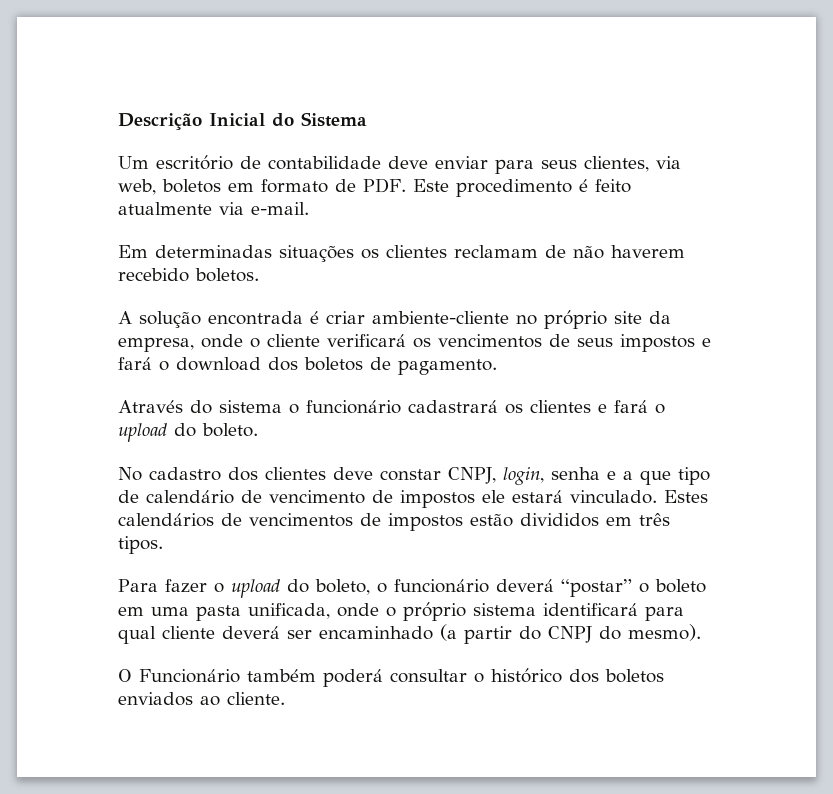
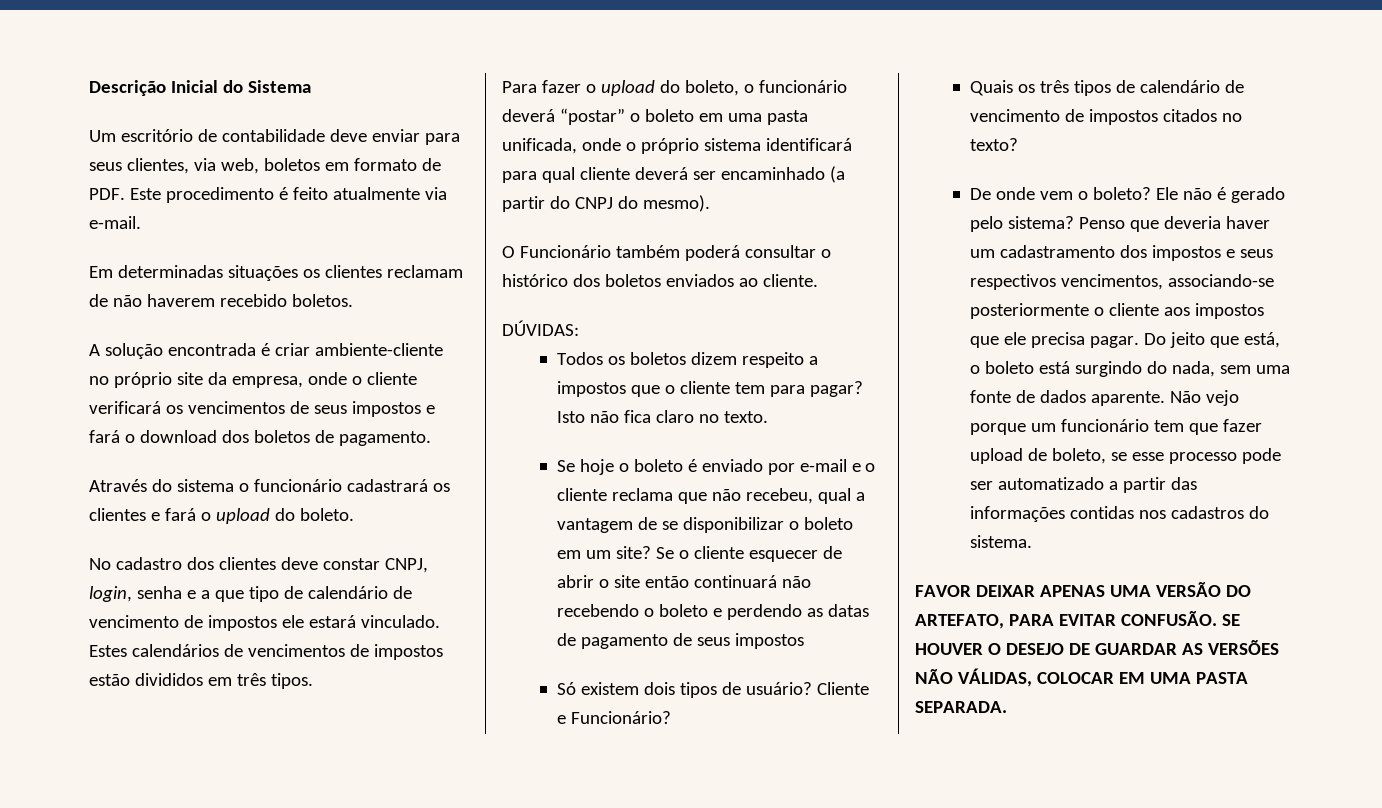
+ DÚVIDAS:
+ Todos os boletos dizem respeito a impostos que o cliente tem para pagar? Isto não fica claro no texto.
+ Se hoje o boleto é enviado por e-mail e o cliente reclama que não recebeu, qual a vantagem de se disponibilizar o boleto em um site? Se o cliente esquecer de abrir o site então continuará não recebendo o boleto e perdendo as datas de pagamento de seus impostos
+ Só existem dois tipos de usuário? Cliente e Funcionário?
+ Quais os três tipos de calendário de vencimento de impostos citados no texto?
+ De onde vem o boleto? Ele não é gerado pelo sistema? Penso que deveria haver um cadastramento dos impostos e seus respectivos vencimentos, associando-se posteriormente o cliente aos impostos que ele precisa pagar. Do jeito que está, o boleto está surgindo do nada, sem uma fonte de dados aparente. Não vejo porque um funcionário tem que fazer upload de boleto, se esse processo pode ser automatizado a partir das informações contidas nos cadastros do sistema.
+ FAVOR DEIXAR APENAS UMA VERSÃO DO ARTEFATO, PARA EVITAR CONFUSÃO. SE HOUVER O DESEJO DE GUARDAR AS VERSÕES NÃO VÁLIDAS, COLOCAR EM UMA PASTA SEPARADA.

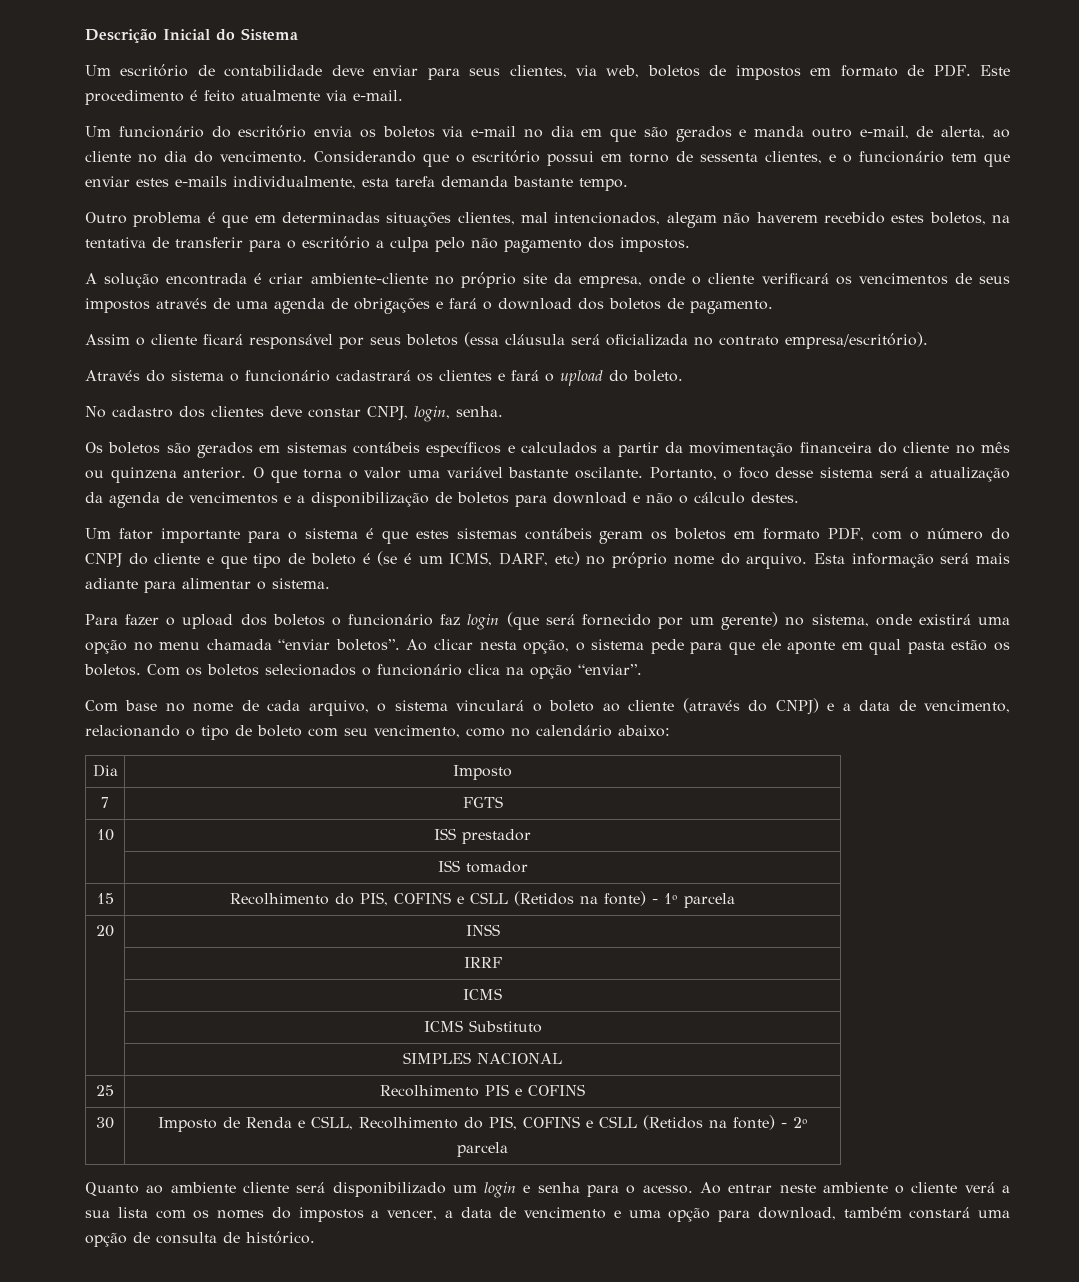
- Um escritório de contabilidade deve enviar para seus clientes, via web, boletos em formato de PDF. Este procedimento é feito atualmente via e-mail.
+ Um escritório de contabilidade deve enviar para seus clientes, via web, boletos de impostos em formato de PDF. Este procedimento é feito atualmente via e-mail.
- Em determinadas situações os clientes reclamam de não haverem recebido boletos.
+ Um funcionário do escritório envia os boletos via e-mail no dia em que são gerados e manda outro e-mail, de alerta, ao cliente no dia do vencimento. Considerando que o escritório possui em torno de sessenta clientes, e o funcionário tem que enviar estes e-mails individualmente, esta tarefa demanda bastante tempo.
+ Outro problema é que em determinadas situações clientes, mal intencionados, alegam não haverem recebido estes boletos, na tentativa de transferir para o escritório a culpa pelo não pagamento dos impostos.
- A solução encontrada é criar ambiente-cliente no próprio site da empresa, onde o cliente verificará os vencimentos de seus impostos e fará o download dos boletos de pagamento.
+ A solução encontrada é criar ambiente-cliente no próprio site da empresa, onde o cliente verificará os vencimentos de seus impostos através de uma agenda de obrigações e fará o download dos boletos de pagamento.
+ Assim o cliente ficará responsável por seus boletos (essa cláusula será oficializada no contrato empresa/escritório).
- No cadastro dos clientes deve constar CNPJ, login, senha e a que tipo de calendário de vencimento de impostos ele estará vinculado. Estes calendários de vencimentos de impostos estão divididos em três tipos.
- Para fazer o upload do boleto, o funcionário deverá “postar” o boleto em uma pasta unificada, onde o próprio sistema identificará para qual cliente deverá ser encaminhado (a partir do CNPJ do mesmo).
- O Funcionário também poderá consultar o histórico dos boletos enviados ao cliente.
- DÚVIDAS:
- Todos os boletos dizem respeito a impostos que o cliente tem para pagar? Isto não fica claro no texto.
- Se hoje o boleto é enviado por e-mail e o cliente reclama que não recebeu, qual a vantagem de se disponibilizar o boleto em um site? Se o cliente esquecer de abrir o site então continuará não recebendo o boleto e perdendo as datas de pagamento de seus impostos
- Só existem dois tipos de usuário? Cliente e Funcionário?
- Quais os três tipos de calendário de vencimento de impostos citados no texto?
- De onde vem o boleto? Ele não é gerado pelo sistema? Penso que deveria haver um cadastramento dos impostos e seus respectivos vencimentos, associando-se posteriormente o cliente aos impostos que ele precisa pagar. Do jeito que está, o boleto está surgindo do nada, sem uma fonte de dados aparente. Não vejo porque um funcionário tem que fazer upload de boleto, se esse processo pode ser automatizado a partir das informações contidas nos cadastros do sistema.
- FAVOR DEIXAR APENAS UMA VERSÃO DO ARTEFATO, PARA EVITAR CONFUSÃO. SE HOUVER O DESEJO DE GUARDAR AS VERSÕES NÃO VÁLIDAS, COLOCAR EM UMA PASTA SEPARADA.
+ No cadastro dos clientes deve constar CNPJ, login, senha.
+ Os boletos são gerados em sistemas contábeis específicos e calculados a partir da movimentação financeira do cliente no mês ou quinzena anterior. O que torna o valor uma variável bastante oscilante. Portanto, o foco desse sistema será a atualização da agenda de vencimentos e a disponibilização de boletos para download e não o cálculo destes.
+ Um fator importante para o sistema é que estes sistemas contábeis geram os boletos em formato PDF, com o número do CNPJ do cliente e que tipo de boleto é (se é um ICMS, DARF, etc) no próprio nome do arquivo. Esta informação será mais adiante para alimentar o sistema.
+ Para fazer o upload dos boletos o funcionário faz login (que será fornecido por um gerente) no sistema, onde existirá uma opção no menu chamada “enviar boletos”. Ao clicar nesta opção, o sistema pede para que ele aponte em qual pasta estão os boletos. Com os boletos selecionados o funcionário clica na opção “enviar”.
+ Com base no nome de cada arquivo, o sistema vinculará o boleto ao cliente (através do CNPJ) e a data de vencimento, relacionando o tipo de boleto com seu vencimento, como no calendário abaixo:
+ Dia | Imposto
+ 7 | FGTS
+ 10 | ISS prestador
+ | ISS tomador
+ 15 | Recolhimento do PIS, COFINS e CSLL (Retidos na fonte) - 1º parcela
+ 20 | INSS
+ | IRRF
+ | ICMS
+ | ICMS Substituto
+ | SIMPLES NACIONAL
+ 25 | Recolhimento PIS e COFINS
+ 30 | Imposto de Renda e CSLL, Recolhimento do PIS, COFINS e CSLL (Retidos na fonte) - 2º parcela
+ Quanto ao ambiente cliente será disponibilizado um login e senha para o acesso. Ao entrar neste ambiente o cliente verá a sua lista com os nomes do impostos a vencer, a data de vencimento e uma opção para download, também constará uma opção de consulta de histórico.

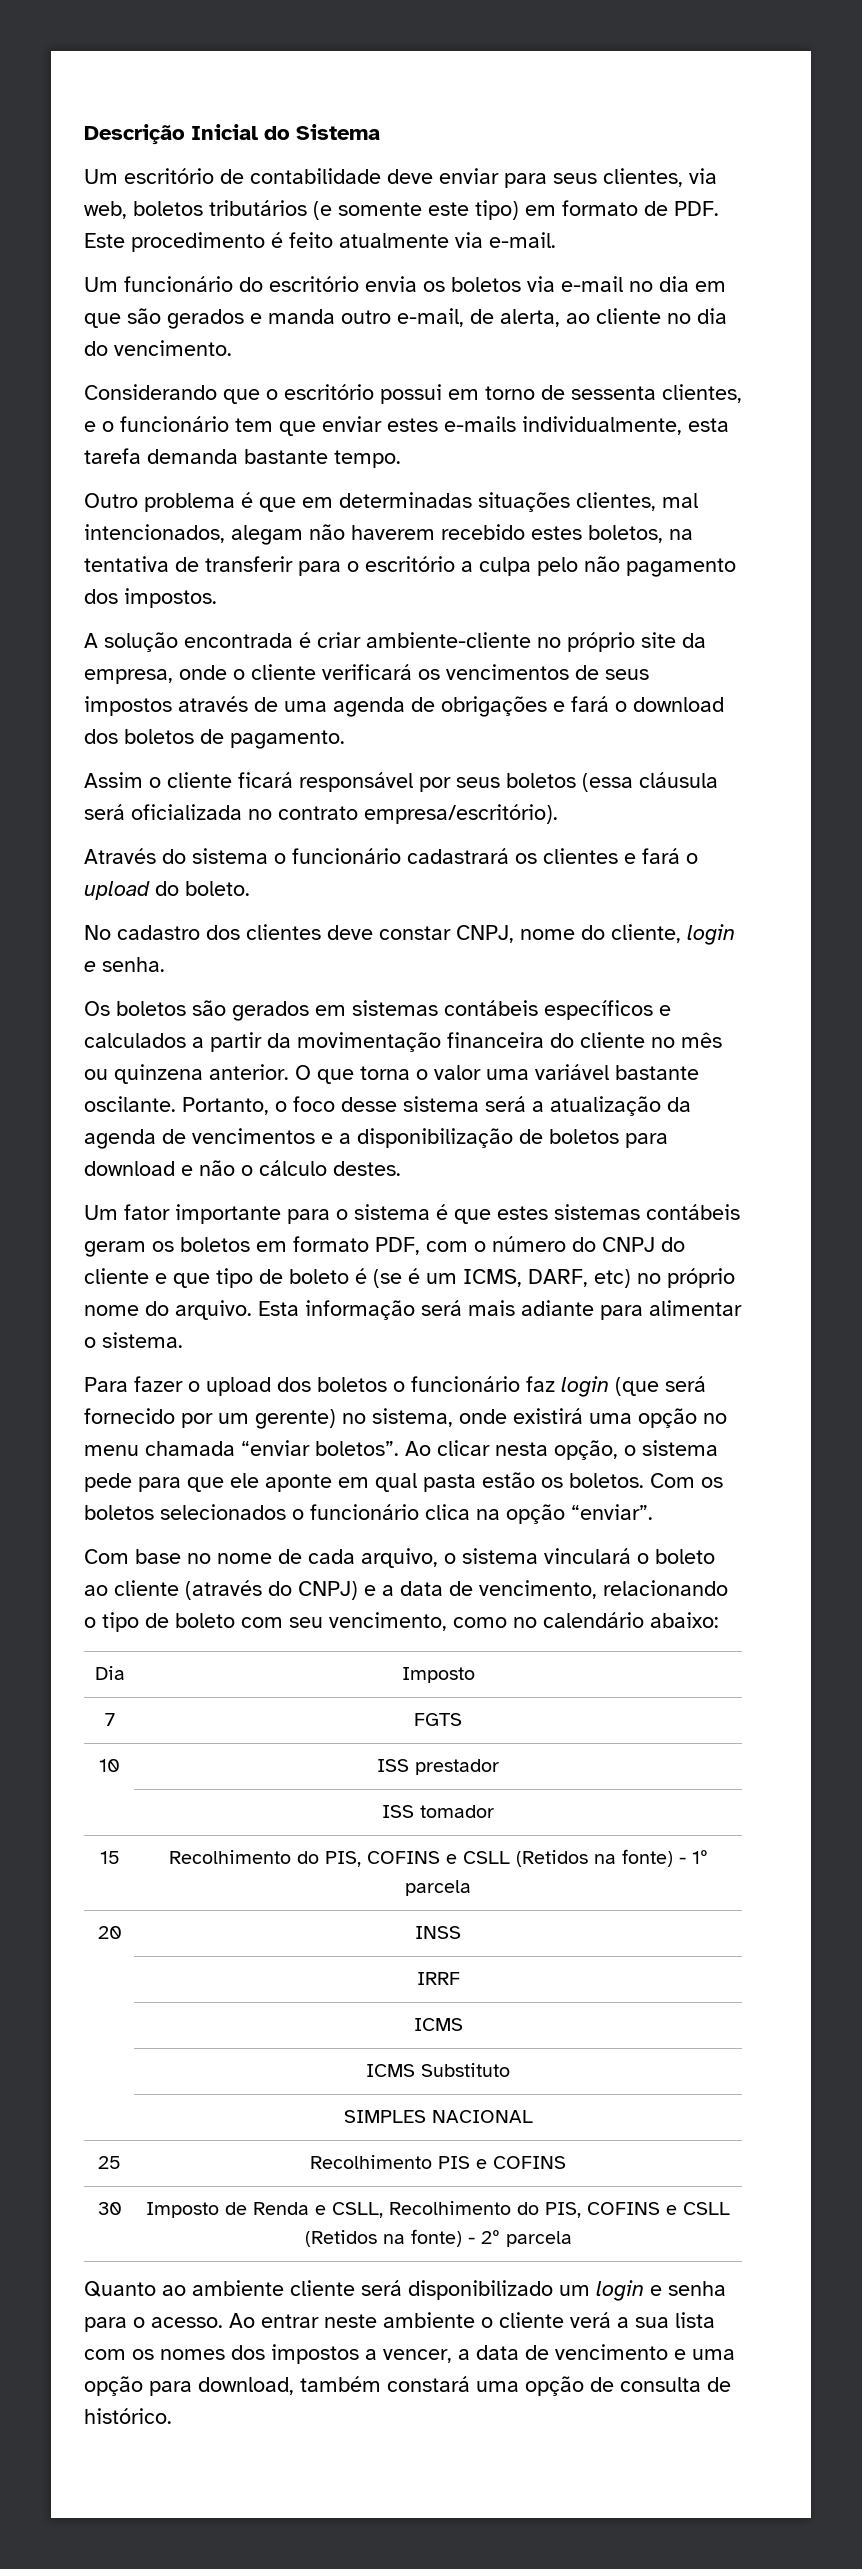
- Um escritório de contabilidade deve enviar para seus clientes, via web, boletos de impostos em formato de PDF. Este procedimento é feito atualmente via e-mail.
+ Um escritório de contabilidade deve enviar para seus clientes, via web, boletos tributários (e somente este tipo) em formato de PDF. Este procedimento é feito atualmente via e-mail.
- Um funcionário do escritório envia os boletos via e-mail no dia em que são gerados e manda outro e-mail, de alerta, ao cliente no dia do vencimento. Considerando que o escritório possui em torno de sessenta clientes, e o funcionário tem que enviar estes e-mails individualmente, esta tarefa demanda bastante tempo.
+ Um funcionário do escritório envia os boletos via e-mail no dia em que são gerados e manda outro e-mail, de alerta, ao cliente no dia do vencimento.
+ Considerando que o escritório possui em torno de sessenta clientes, e o funcionário tem que enviar estes e-mails individualmente, esta tarefa demanda bastante tempo.
- No cadastro dos clientes deve constar CNPJ, login, senha.
+ No cadastro dos clientes deve constar CNPJ, nome do cliente, login e senha.
- Ao entrar neste ambiente o cliente verá a sua lista com os nomes do impostos a vencer, a data de vencimento e uma opção para download, também constará uma opção de consulta de histórico.
+ Ao entrar neste ambiente o cliente verá a sua lista com os nomes dos impostos a vencer, a data de vencimento e uma opção para download, também constará uma opção de consulta de histórico.

